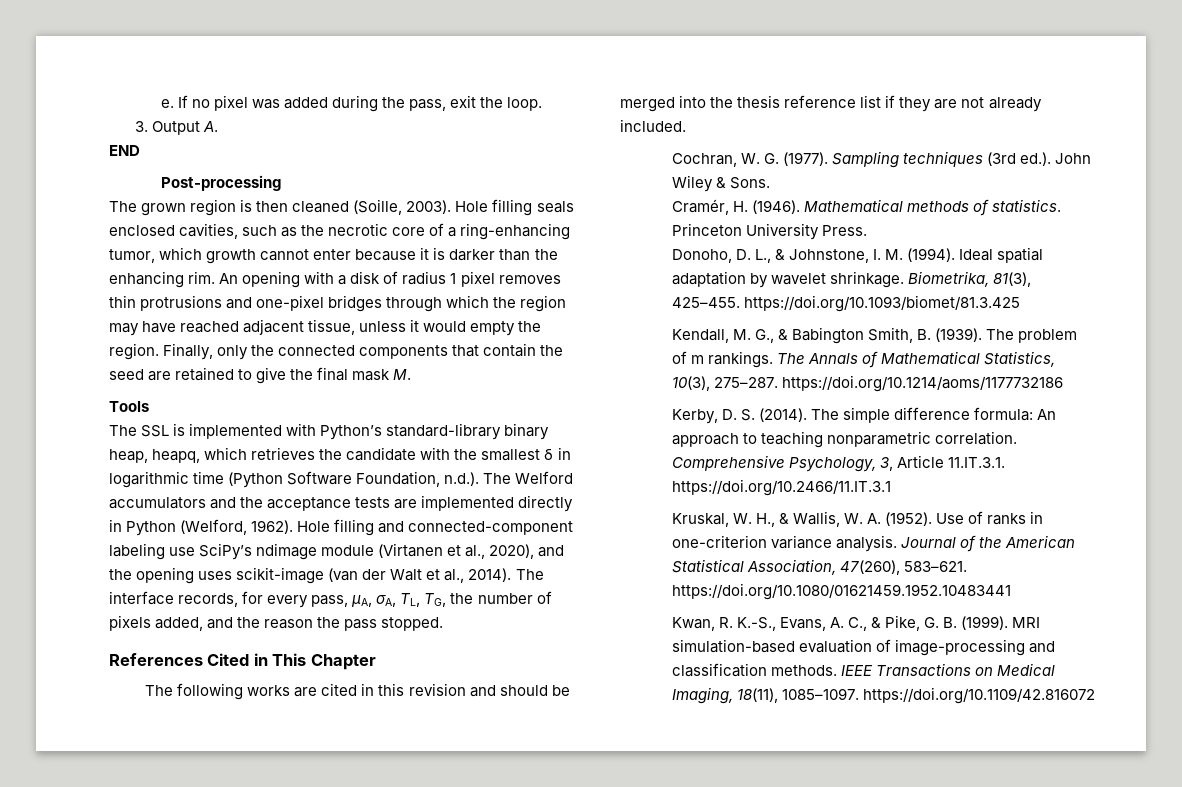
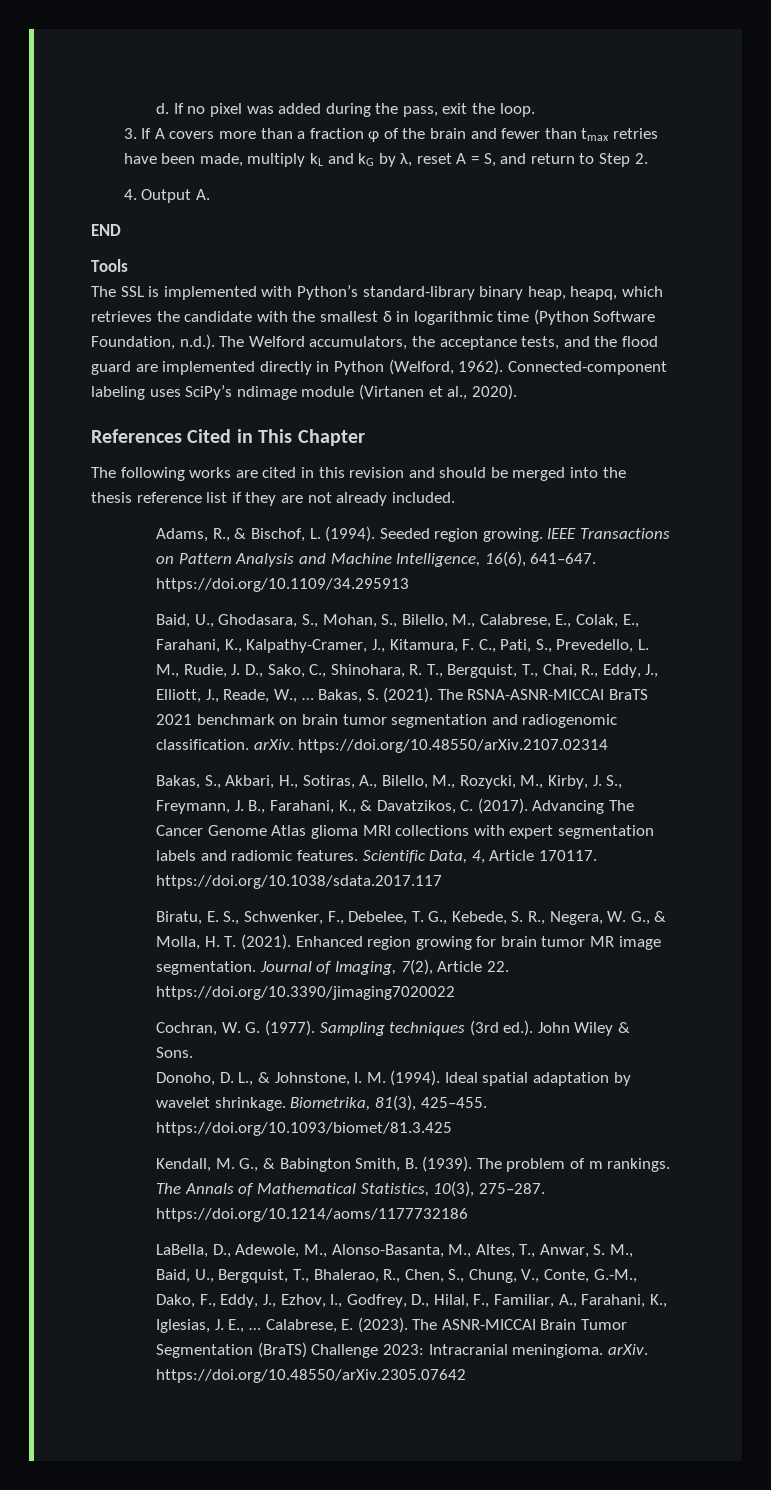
- e.
+ d.
- 3. Output A.
+ 3. If A covers more than a fraction φ of the brain and fewer than tmax retries have been made, multiply kL and kG by λ, reset A = S, and return to Step 2.
+ 4. Output A.
  END
- Post-processing
- The grown region is then cleaned (Soille, 2003). Hole filling seals enclosed cavities, such as the necrotic core of a ring-enhancing tumor, which growth cannot enter because it is darker than the enhancing rim. An opening with a disk of radius 1 pixel removes thin protrusions and one-pixel bridges through which the region may have reached adjacent tissue, unless it would empty the region. Finally, only the connected components that contain the seed are retained to give the final mask M.
- The SSL is implemented with Python’s standard-library binary heap, heapq, which retrieves the candidate with the smallest δ in logarithmic time (Python Software Foundation, n.d.). The Welford accumulators and the acceptance tests are implemented directly in Python (Welford, 1962).
+ The SSL is implemented with Python’s standard-library binary heap, heapq, which retrieves the candidate with the smallest δ in logarithmic time (Python Software Foundation, n.d.). The Welford accumulators, the acceptance tests, and the flood guard are implemented directly in Python (Welford, 1962).
- Hole filling and connected-component labeling use SciPy’s ndimage module (Virtanen et al., 2020), and the opening uses scikit-image (van der Walt et al., 2014). The interface records, for every pass, μA, σA, TL, TG, the number of pixels added, and the reason the pass stopped.
+ Connected-component labeling uses SciPy’s ndimage module (Virtanen et al., 2020).
+ Adams, R., & Bischof, L. (1994). Seeded region growing. IEEE Transactions on Pattern Analysis and Machine Intelligence, 16(6), 641–647. https://doi.org/10.1109/34.295913
+ Baid, U., Ghodasara, S., Mohan, S., Bilello, M., Calabrese, E., Colak, E., Farahani, K., Kalpathy-Cramer, J., Kitamura, F. C., Pati, S., Prevedello, L. M., Rudie, J. D., Sako, C., Shinohara, R. T., Bergquist, T., Chai, R., Eddy, J., Elliott, J., Reade, W., … Bakas, S. (2021). The RSNA-ASNR-MICCAI BraTS 2021 benchmark on brain tumor segmentation and radiogenomic classification. arXiv. https://doi.org/10.48550/arXiv.2107.02314
+ Bakas, S., Akbari, H., Sotiras, A., Bilello, M., Rozycki, M., Kirby, J. S., Freymann, J. B., Farahani, K., & Davatzikos, C. (2017). Advancing The Cancer Genome Atlas glioma MRI collections with expert segmentation labels and radiomic features. Scientific Data, 4, Article 170117. https://doi.org/10.1038/sdata.2017.117
+ Biratu, E. S., Schwenker, F., Debelee, T. G., Kebede, S. R., Negera, W. G., & Molla, H. T. (2021). Enhanced region growing for brain tumor MR image segmentation. Journal of Imaging, 7(2), Article 22. https://doi.org/10.3390/jimaging7020022
- Cramér, H. (1946). Mathematical methods of statistics. Princeton University Press.
- Kerby, D. S. (2014). The simple difference formula: An approach to teaching nonparametric correlation. Comprehensive Psychology, 3, Article 11.IT.3.1. https://doi.org/10.2466/11.IT.3.1
- Kruskal, W. H., & Wallis, W. A. (1952). Use of ranks in one-criterion variance analysis. Journal of the American Statistical Association, 47(260), 583–621. https://doi.org/10.1080/01621459.1952.10483441
- Kwan, R. K.-S., Evans, A. C., & Pike, G. B. (1999). MRI simulation-based evaluation of image-processing and classification methods. IEEE Transactions on Medical Imaging, 18(11), 1085–1097. https://doi.org/10.1109/42.816072
+ LaBella, D., Adewole, M., Alonso-Basanta, M., Altes, T., Anwar, S. M., Baid, U., Bergquist, T., Bhalerao, R., Chen, S., Chung, V., Conte, G.-M., Dako, F., Eddy, J., Ezhov, I., Godfrey, D., Hilal, F., Familiar, A., Farahani, K., Iglesias, J. E., … Calabrese, E. (2023). The ASNR-MICCAI Brain Tumor Segmentation (BraTS) Challenge 2023: Intracranial meningioma. arXiv. https://doi.org/10.48550/arXiv.2305.07642

